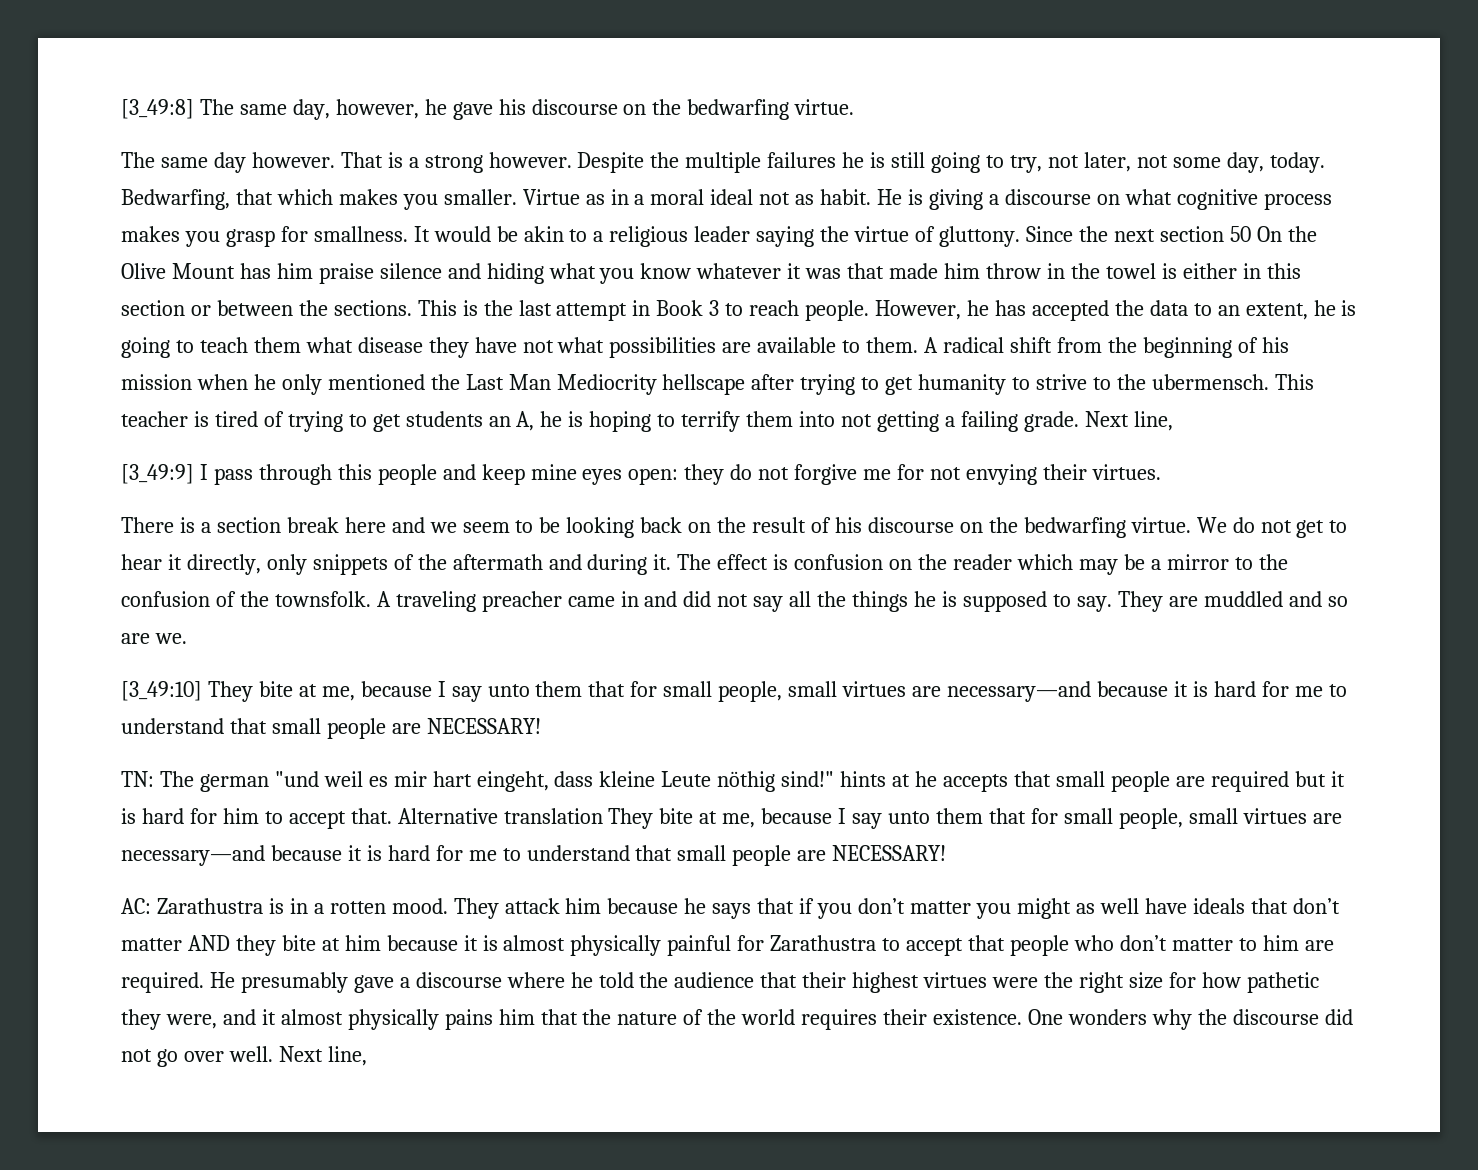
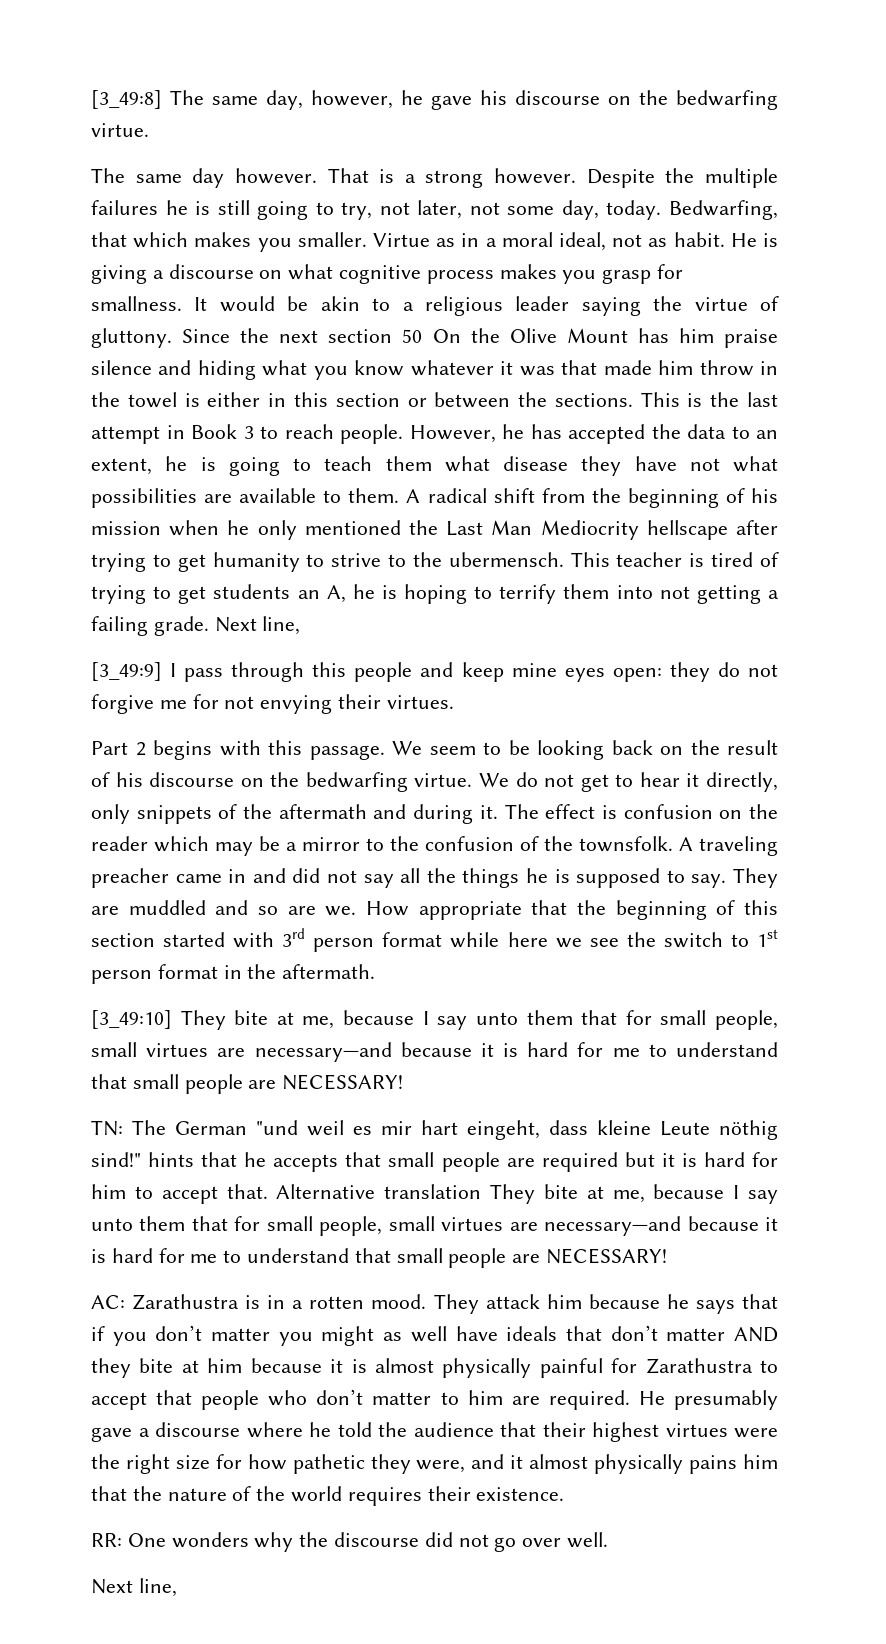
- Virtue as in a moral ideal not as habit.
+ Virtue as in a moral ideal, not as habit.
- There is a section break here and we seem to be looking back on the result of his discourse on the bedwarfing virtue.
+ Part 2 begins with this passage. We seem to be looking back on the result of his discourse on the bedwarfing virtue.
+ How appropriate that the beginning of this section started with 3rd person format while here we see the switch to 1st person format in the aftermath.
- TN: The german "und weil es mir hart eingeht, dass kleine Leute nöthig sind!" hints at he accepts that small people are required but it is hard for him to accept that.
+ TN: The German "und weil es mir hart eingeht, dass kleine Leute nöthig sind!" hints that he accepts that small people are required but it is hard for him to accept that.
- He presumably gave a discourse where he told the audience that their highest virtues were the right size for how pathetic they were, and it almost physically pains him that the nature of the world requires their existence. One wonders why the discourse did not go over well. Next line,
+ He presumably gave a discourse where he told the audience that their highest virtues were the right size for how pathetic they were, and it almost physically pains him that the nature of the world requires their existence.
+ RR: One wonders why the discourse did not go over well.
+ Next line,

